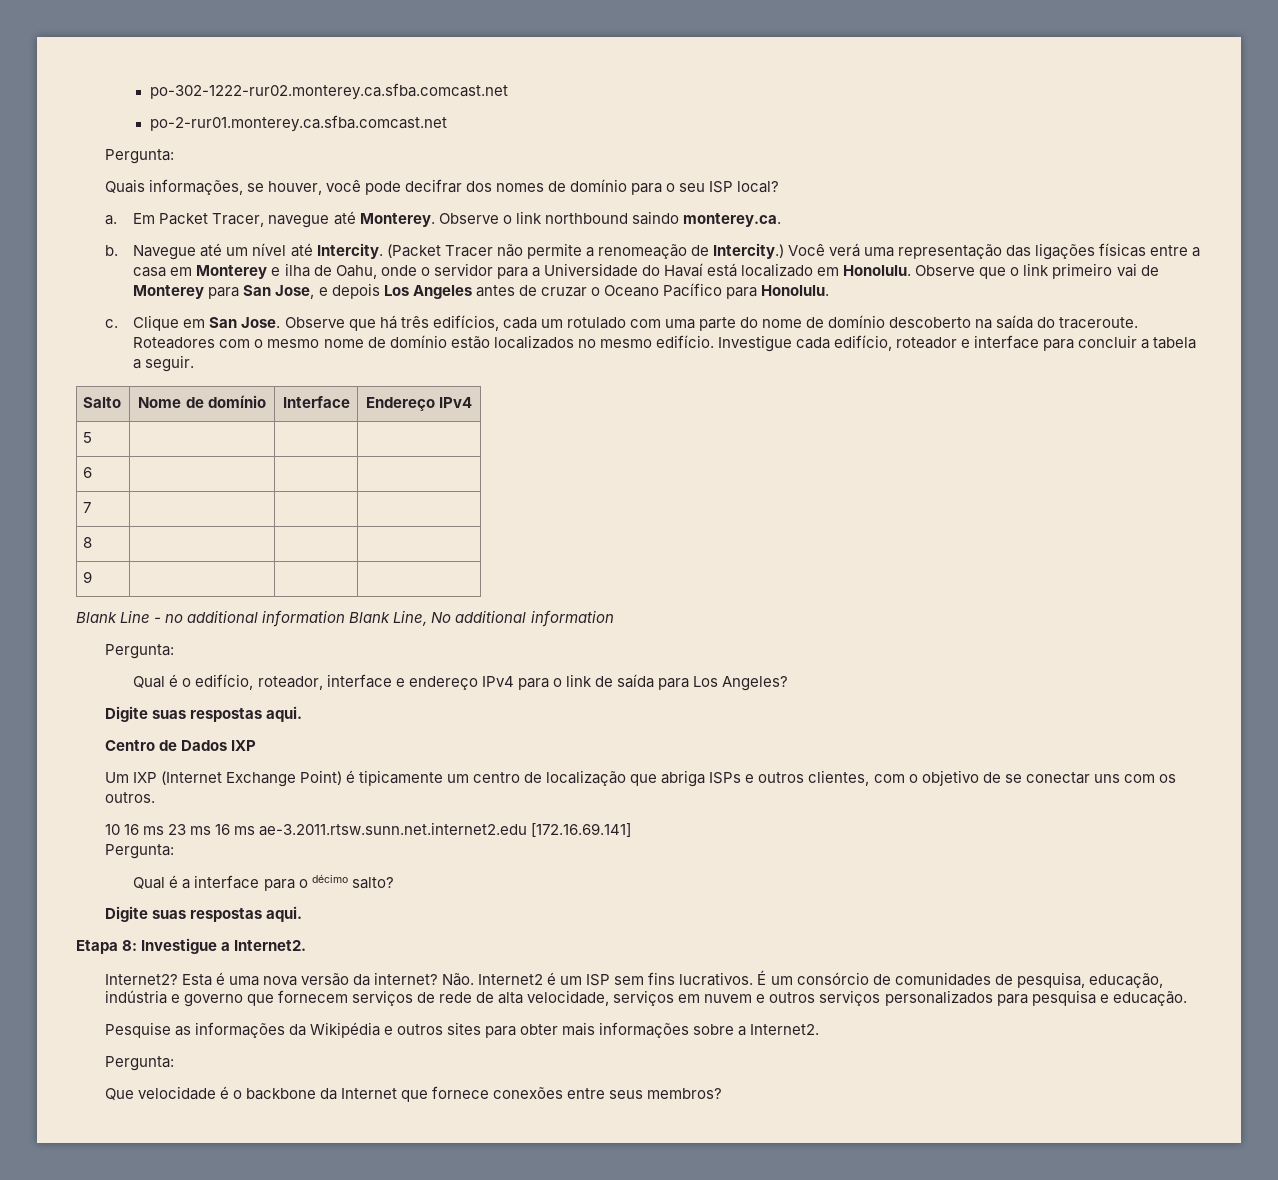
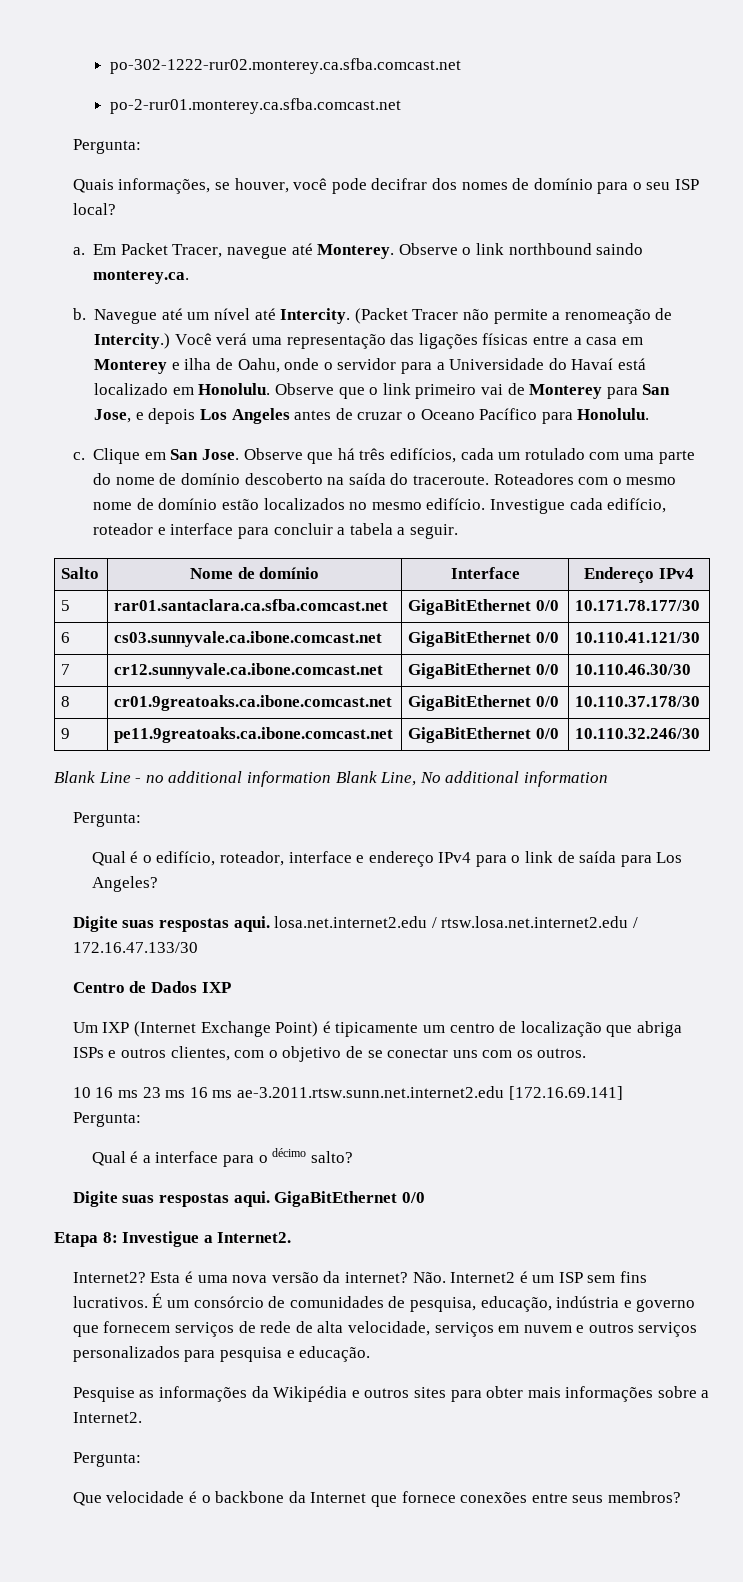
- 5 | | |
- 6 | | |
- 7 | | |
- 8 | | |
- 9 | | |
+ 5 | rar01.santaclara.ca.sfba.comcast.net | GigaBitEthernet 0/0 | 10.171.78.177/30
+ 6 | cs03.sunnyvale.ca.ibone.comcast.net | GigaBitEthernet 0/0 | 10.110.41.121/30
+ 7 | cr12.sunnyvale.ca.ibone.comcast.net | GigaBitEthernet 0/0 | 10.110.46.30/30
+ 8 | cr01.9greatoaks.ca.ibone.comcast.net | GigaBitEthernet 0/0 | 10.110.37.178/30
+ 9 | pe11.9greatoaks.ca.ibone.comcast.net | GigaBitEthernet 0/0 | 10.110.32.246/30
  Qual é o edifício, roteador, interface e endereço IPv4 para o link de saída para Los Angeles?
- Digite suas respostas aqui.
+ Digite suas respostas aqui. losa.net.internet2.edu / rtsw.losa.net.internet2.edu / 172.16.47.133/30
  Qual é a interface para o décimo salto?
- Digite suas respostas aqui.
+ Digite suas respostas aqui. GigaBitEthernet 0/0

